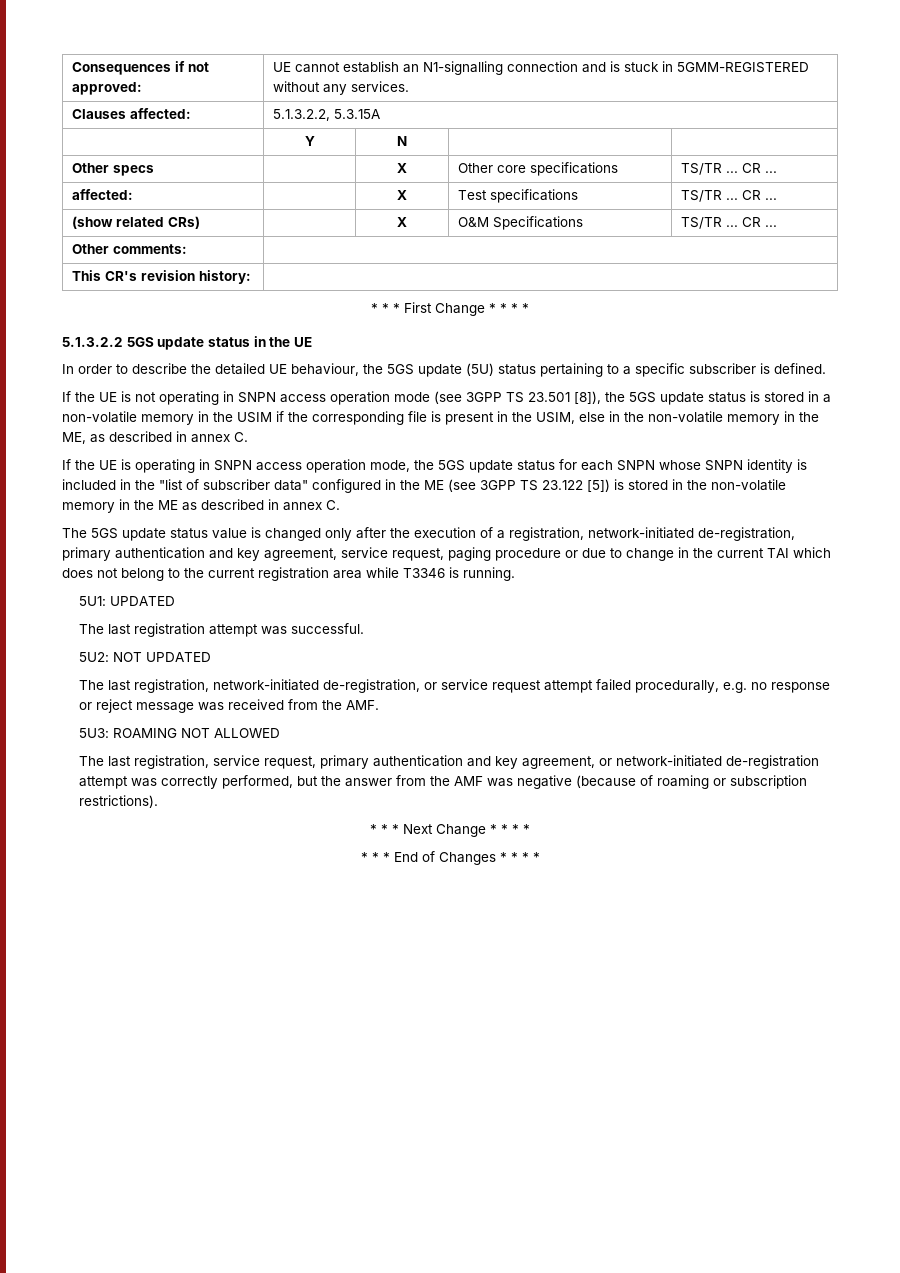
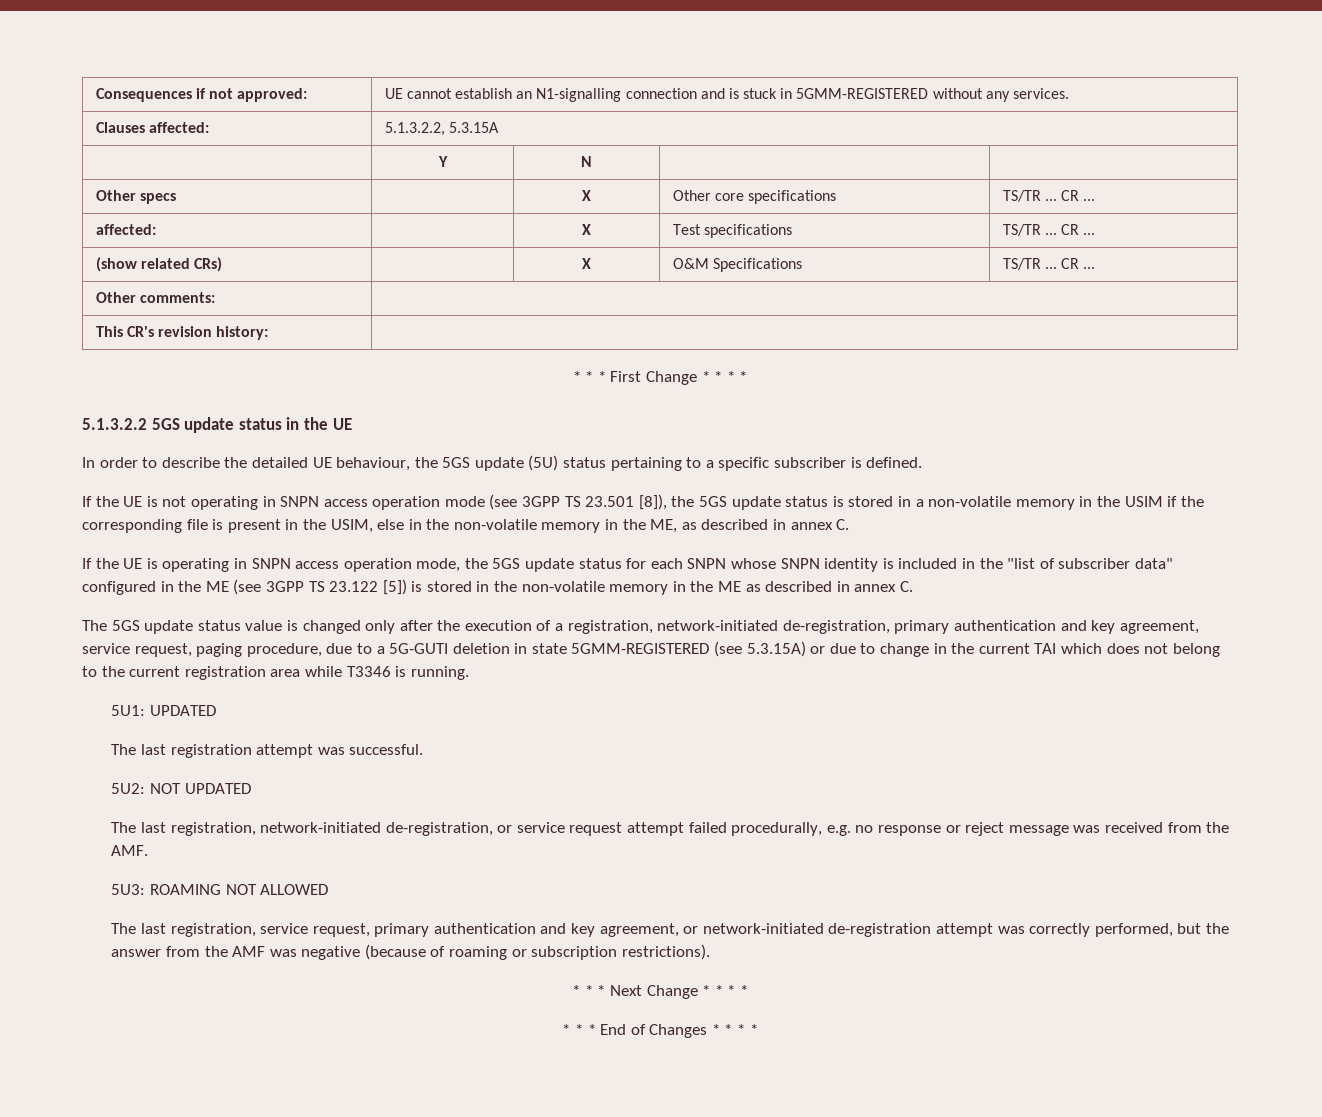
- The 5GS update status value is changed only after the execution of a registration, network-initiated de-registration, primary authentication and key agreement, service request, paging procedure or due to change in the current TAI which does not belong to the current registration area while T3346 is running.
+ The 5GS update status value is changed only after the execution of a registration, network-initiated de-registration, primary authentication and key agreement, service request, paging procedure, due to a 5G-GUTI deletion in state 5GMM-REGISTERED (see 5.3.15A) or due to change in the current TAI which does not belong to the current registration area while T3346 is running.

